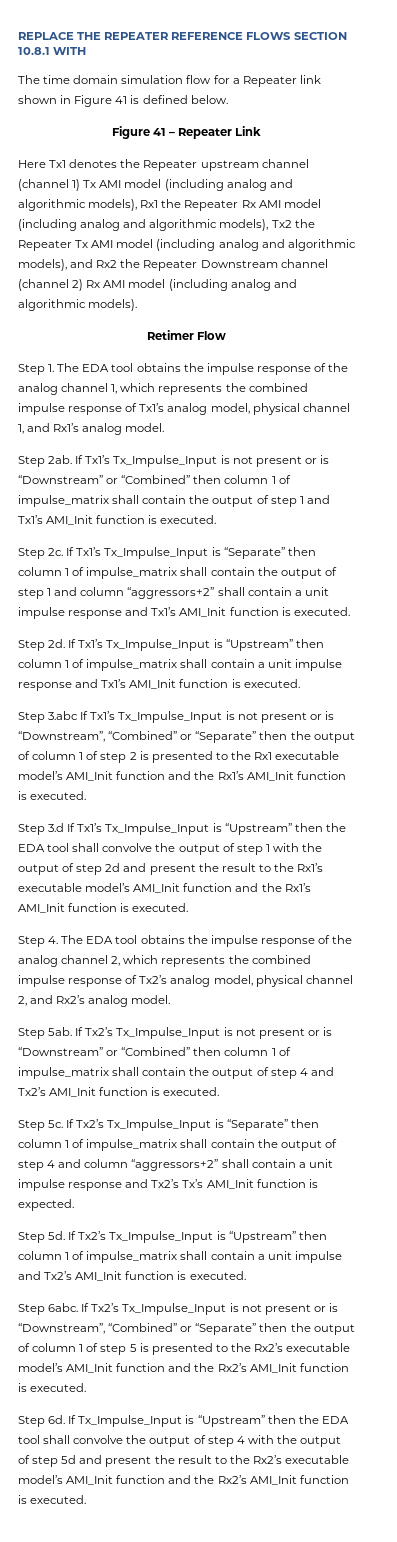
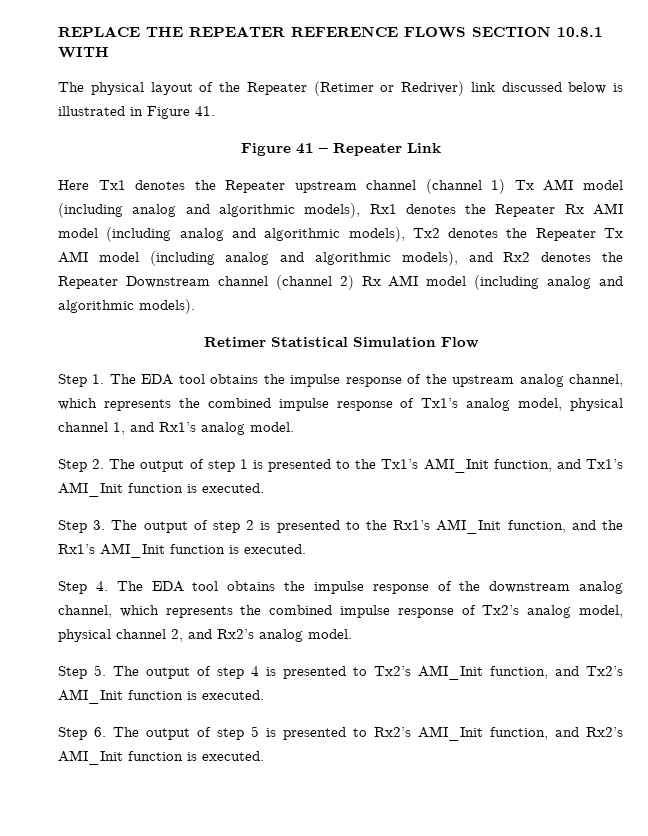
- The time domain simulation flow for a Repeater link shown in Figure 41 is defined below.
+ The physical layout of the Repeater (Retimer or Redriver) link discussed below is illustrated in Figure 41.
- Here Tx1 denotes the Repeater upstream channel (channel 1) Tx AMI model (including analog and algorithmic models), Rx1 the Repeater Rx AMI model (including analog and algorithmic models), Tx2 the Repeater Tx AMI model (including analog and algorithmic models), and Rx2 the Repeater Downstream channel (channel 2) Rx AMI model (including analog and algorithmic models).
+ Here Tx1 denotes the Repeater upstream channel (channel 1) Tx AMI model (including analog and algorithmic models), Rx1 denotes the Repeater Rx AMI model (including analog and algorithmic models), Tx2 denotes the Repeater Tx AMI model (including analog and algorithmic models), and Rx2 denotes the Repeater Downstream channel (channel 2) Rx AMI model (including analog and algorithmic models).
- Retimer Flow
+ Retimer Statistical Simulation Flow
- Step 1. The EDA tool obtains the impulse response of the analog channel 1, which represents the combined impulse response of Tx1’s analog model, physical channel 1, and Rx1’s analog model.
+ Step 1. The EDA tool obtains the impulse response of the upstream analog channel, which represents the combined impulse response of Tx1’s analog model, physical channel 1, and Rx1’s analog model.
- Step 2ab. If Tx1’s Tx_Impulse_Input is not present or is “Downstream” or “Combined” then column 1 of impulse_matrix shall contain the output of step 1 and Tx1’s AMI_Init function is executed.
- Step 2c. If Tx1’s Tx_Impulse_Input is “Separate” then column 1 of impulse_matrix shall contain the output of step 1 and column “aggressors+2” shall contain a unit impulse response and Tx1’s AMI_Init function is executed.
- Step 2d. If Tx1’s Tx_Impulse_Input is “Upstream” then column 1 of impulse_matrix shall contain a unit impulse response and Tx1’s AMI_Init function is executed.
- Step 3.abc If Tx1’s Tx_Impulse_Input is not present or is “Downstream”, “Combined” or “Separate” then the output of column 1 of step 2 is presented to the Rx1 executable model’s AMI_Init function and the Rx1’s AMI_Init function is executed.
- Step 3.d If Tx1’s Tx_Impulse_Input is “Upstream” then the EDA tool shall convolve the output of step 1 with the output of step 2d and present the result to the Rx1’s executable model’s AMI_Init function and the Rx1’s AMI_Init function is executed.
+ Step 2. The output of step 1 is presented to the Tx1’s AMI_Init function, and Tx1’s AMI_Init function is executed.
+ Step 3. The output of step 2 is presented to the Rx1’s AMI_Init function, and the Rx1’s AMI_Init function is executed.
- Step 4. The EDA tool obtains the impulse response of the analog channel 2, which represents the combined impulse response of Tx2’s analog model, physical channel 2, and Rx2’s analog model.
+ Step 4. The EDA tool obtains the impulse response of the downstream analog channel, which represents the combined impulse response of Tx2’s analog model, physical channel 2, and Rx2’s analog model.
- Step 5ab. If Tx2’s Tx_Impulse_Input is not present or is “Downstream” or “Combined” then column 1 of impulse_matrix shall contain the output of step 4 and Tx2’s AMI_Init function is executed.
- Step 5c. If Tx2’s Tx_Impulse_Input is “Separate” then column 1 of impulse_matrix shall contain the output of step 4 and column “aggressors+2” shall contain a unit impulse response and Tx2’s Tx’s AMI_Init function is expected.
- Step 5d. If Tx2’s Tx_Impulse_Input is “Upstream” then column 1 of impulse_matrix shall contain a unit impulse and Tx2’s AMI_Init function is executed.
- Step 6abc. If Tx2’s Tx_Impulse_Input is not present or is “Downstream”, “Combined” or “Separate” then the output of column 1 of step 5 is presented to the Rx2’s executable model’s AMI_Init function and the Rx2’s AMI_Init function is executed.
- Step 6d. If Tx_Impulse_Input is “Upstream” then the EDA tool shall convolve the output of step 4 with the output of step 5d and present the result to the Rx2’s executable model’s AMI_Init function and the Rx2’s AMI_Init function is executed.
+ Step 5. The output of step 4 is presented to Tx2’s AMI_Init function, and Tx2’s AMI_Init function is executed.
+ Step 6. The output of step 5 is presented to Rx2’s AMI_Init function, and Rx2’s AMI_Init function is executed.

